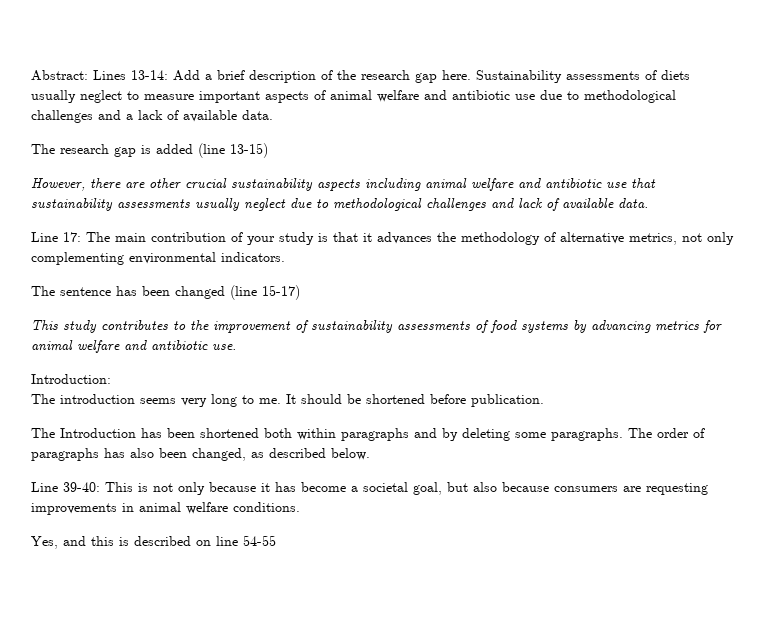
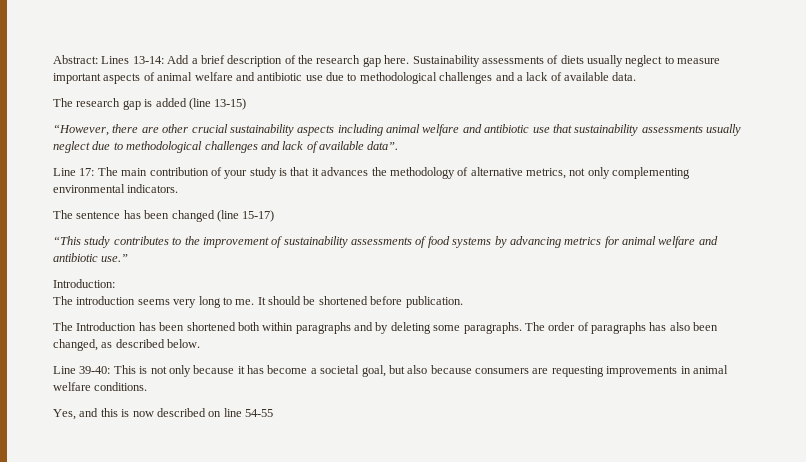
- However, there are other crucial sustainability aspects including animal welfare and antibiotic use that sustainability assessments usually neglect due to methodological challenges and lack of available data.
+ “However, there are other crucial sustainability aspects including animal welfare and antibiotic use that sustainability assessments usually neglect due to methodological challenges and lack of available data”.
- This study contributes to the improvement of sustainability assessments of food systems by advancing metrics for animal welfare and antibiotic use.
+ “This study contributes to the improvement of sustainability assessments of food systems by advancing metrics for animal welfare and antibiotic use.”
- Yes, and this is described on line 54-55
+ Yes, and this is now described on line 54-55

